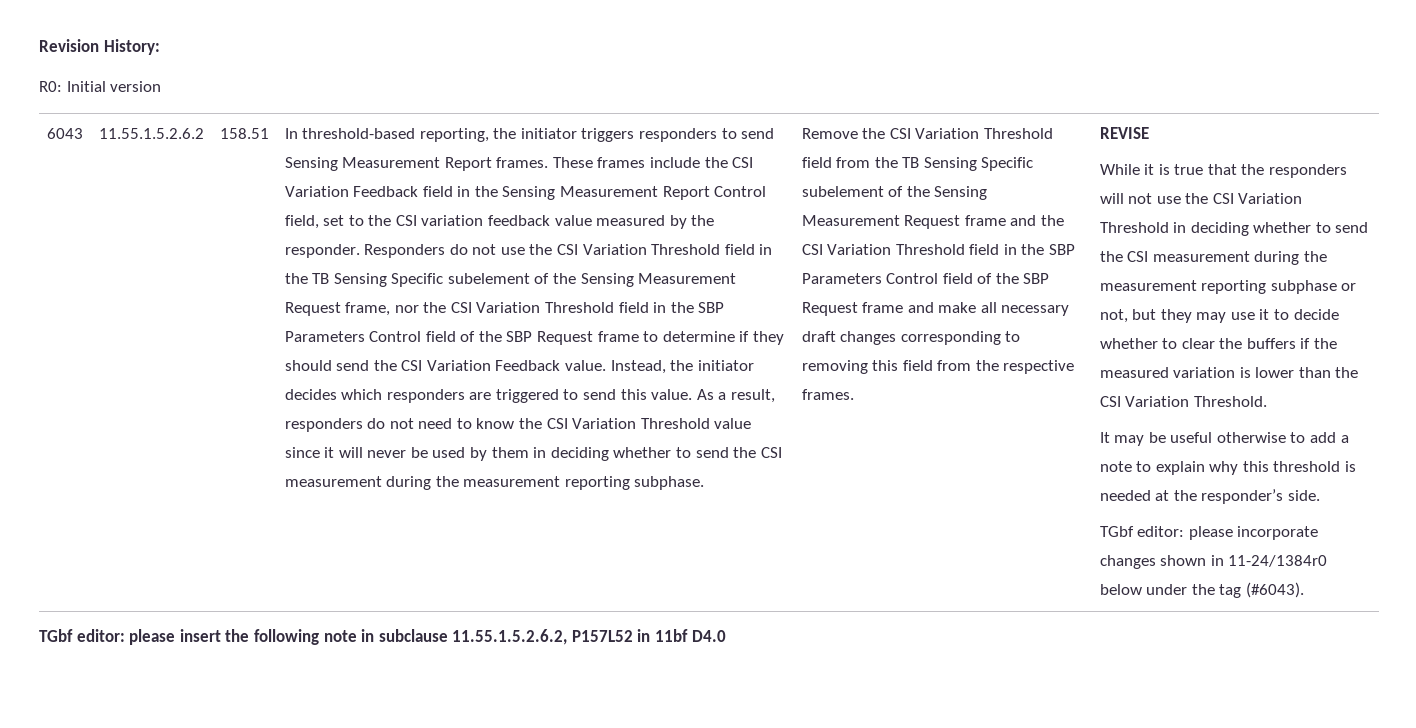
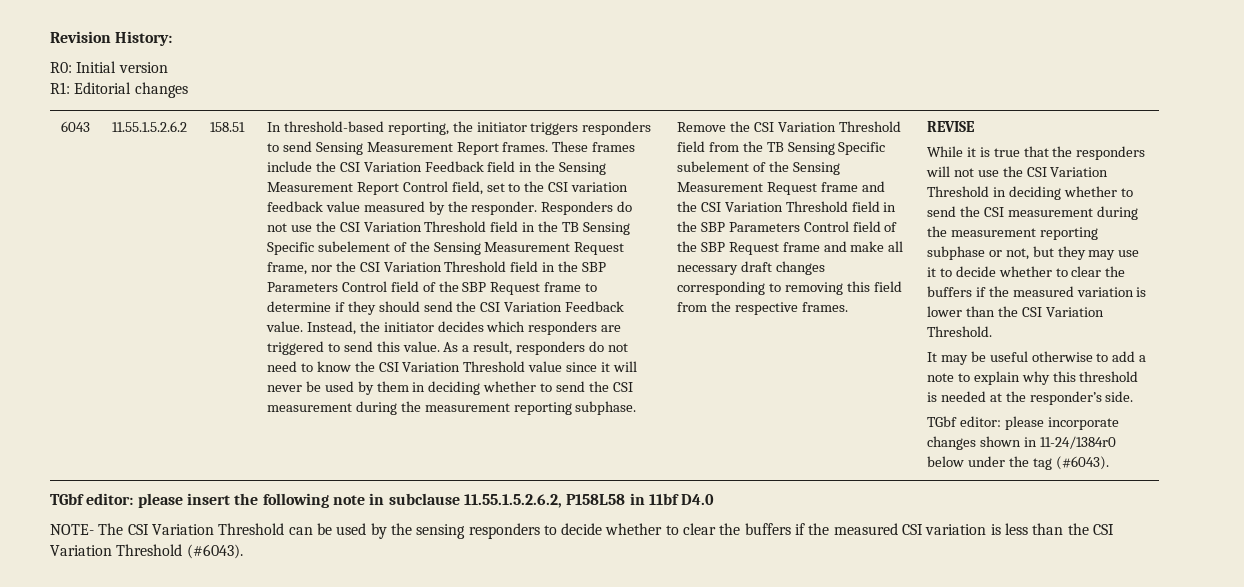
+ R1: Editorial changes
- TGbf editor: please insert the following note in subclause 11.55.1.5.2.6.2, P157L52 in 11bf D4.0
+ TGbf editor: please insert the following note in subclause 11.55.1.5.2.6.2, P158L58 in 11bf D4.0
+ NOTE- The CSI Variation Threshold can be used by the sensing responders to decide whether to clear the buffers if the measured CSI variation is less than the CSI Variation Threshold (#6043).

